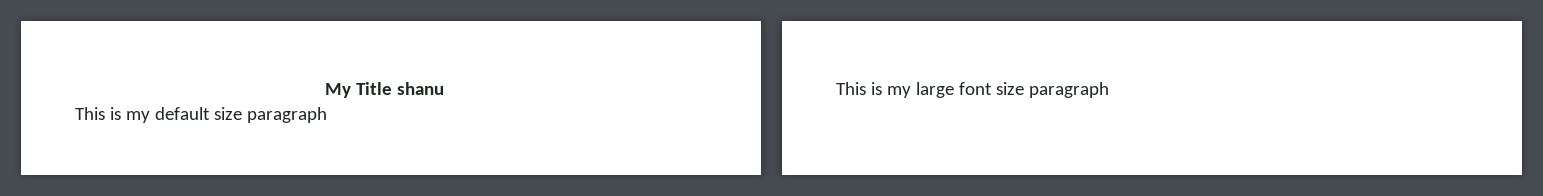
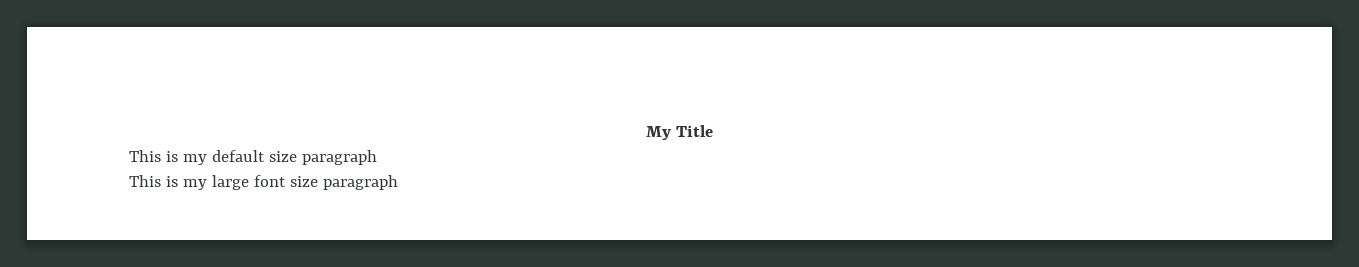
- My Title shanu
+ My Title

